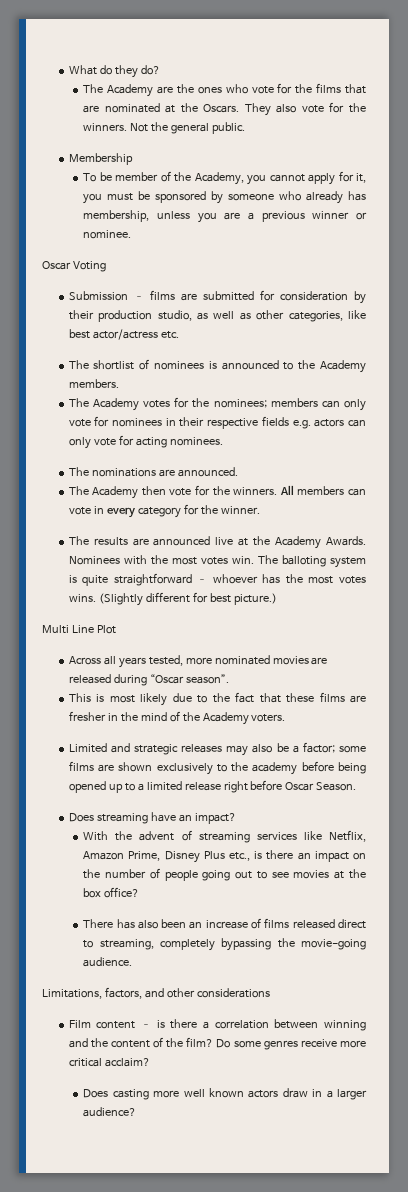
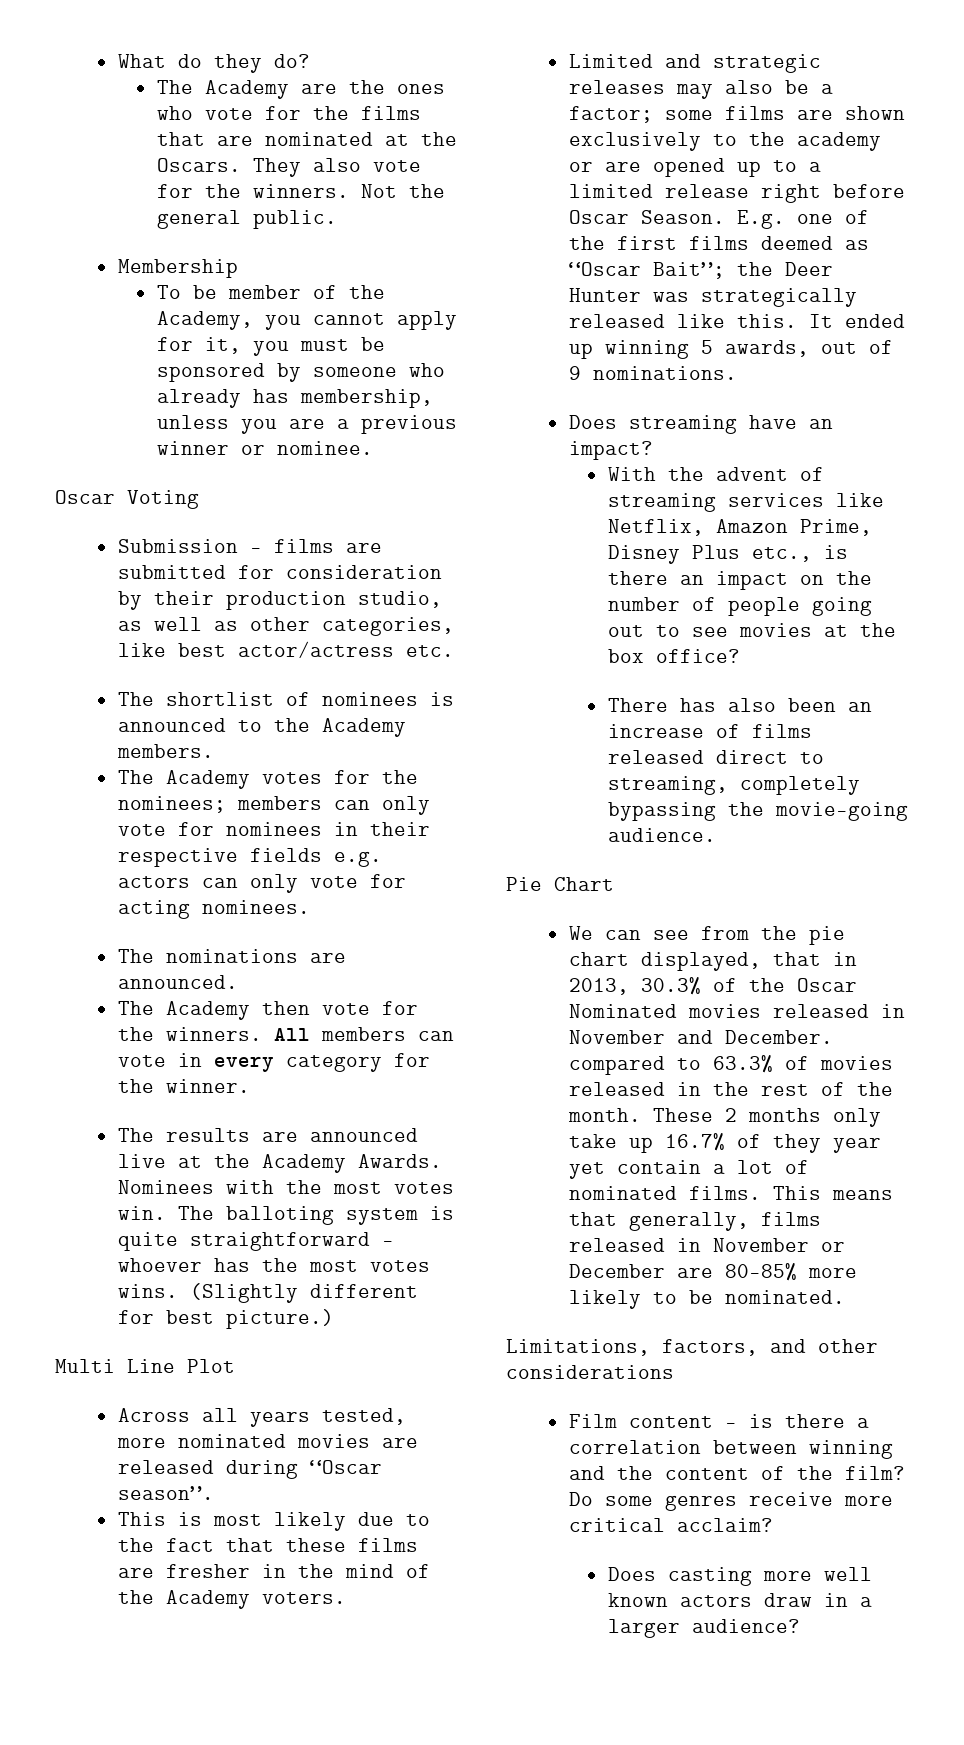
- Limited and strategic releases may also be a factor; some films are shown exclusively to the academy before being opened up to a limited release right before Oscar Season.
+ Limited and strategic releases may also be a factor; some films are shown exclusively to the academy or are opened up to a limited release right before Oscar Season. E.g. one of the first films deemed as “Oscar Bait”; the Deer Hunter was strategically released like this. It ended up winning 5 awards, out of 9 nominations.
+ Pie Chart
+ We can see from the pie chart displayed, that in 2013, 30.3% of the Oscar Nominated movies released in November and December. compared to 63.3% of movies released in the rest of the month. These 2 months only take up 16.7% of they year yet contain a lot of nominated films. This means that generally, films released in November or December are 80-85% more likely to be nominated.

